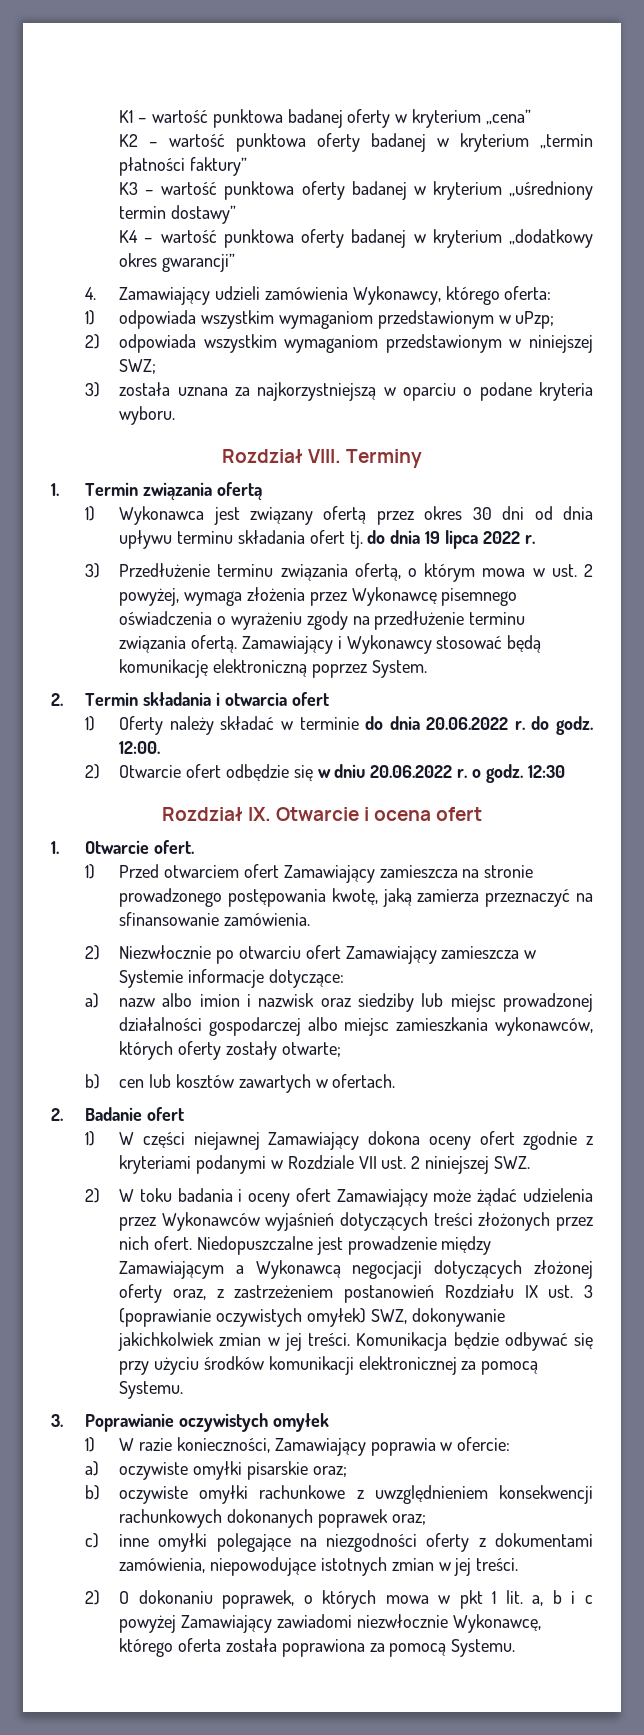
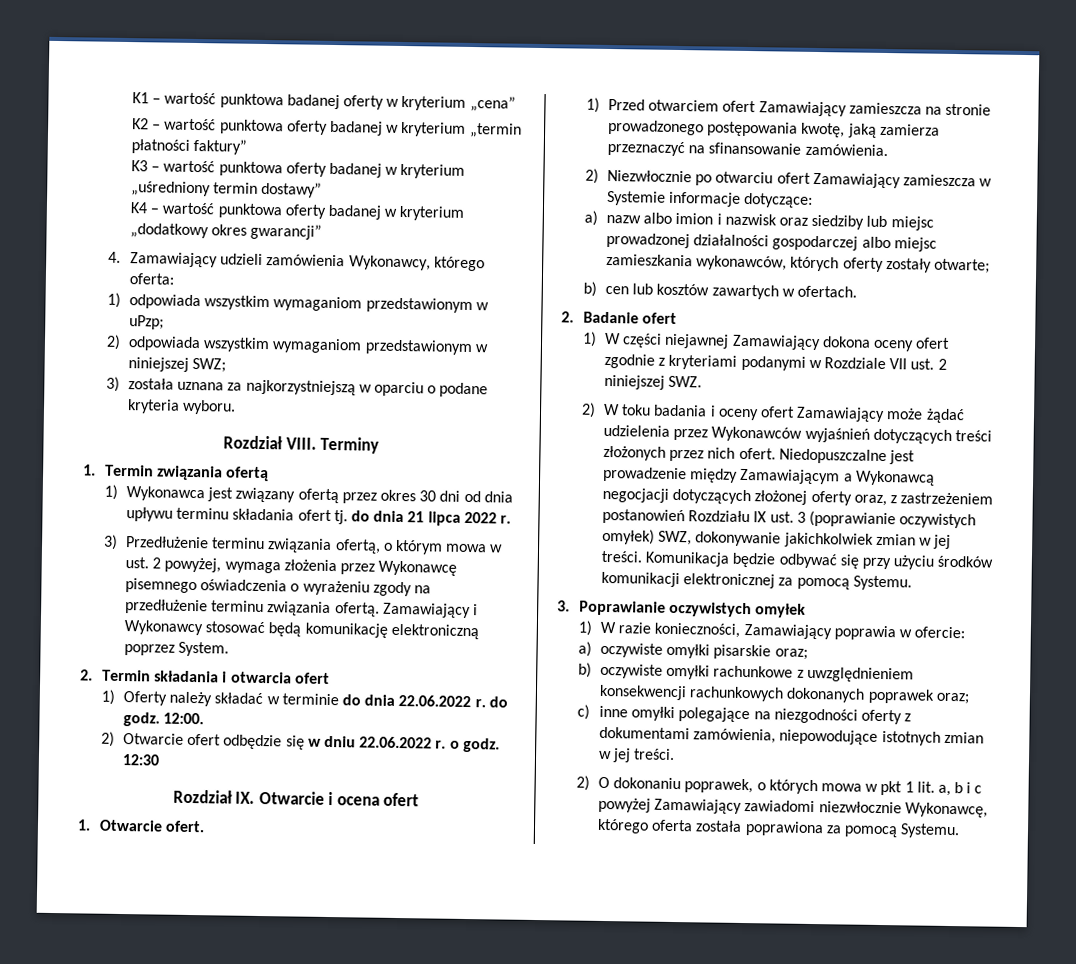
- 1) Wykonawca jest związany ofertą przez okres 30 dni od dnia upływu terminu składania ofert tj. do dnia 19 lipca 2022 r.
+ 1) Wykonawca jest związany ofertą przez okres 30 dni od dnia upływu terminu składania ofert tj. do dnia 21 lipca 2022 r.
- 1) Oferty należy składać w terminie do dnia 20.06.2022 r. do godz.
+ 1) Oferty należy składać w terminie do dnia 22.06.2022 r. do godz.
- 2) Otwarcie ofert odbędzie się w dniu 20.06.2022 r. o godz.
+ 2) Otwarcie ofert odbędzie się w dniu 22.06.2022 r. o godz.

